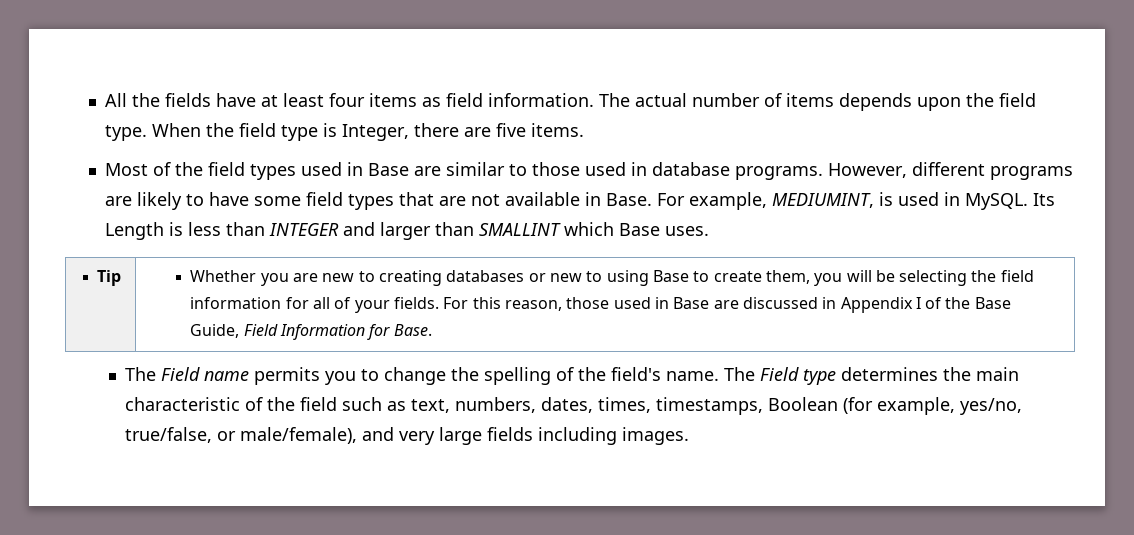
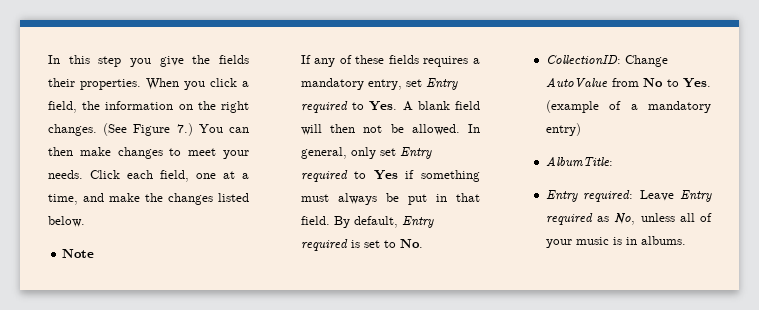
- All the fields have at least four items as field information. The actual number of items depends upon the field type. When the field type is Integer, there are five items.
- Most of the field types used in Base are similar to those used in database programs. However, different programs are likely to have some field types that are not available in Base. For example, MEDIUMINT, is used in MySQL. Its Length is less than INTEGER and larger than SMALLINT which Base uses.
- Tip | Whether you are new to creating databases or new to using Base to create them, you will be selecting the field information for all of your fields. For this reason, those used in Base are discussed in Appendix I of the Base Guide, Field Information for Base.
- The Field name permits you to change the spelling of the field's name. The Field type determines the main characteristic of the field such as text, numbers, dates, times, timestamps, Boolean (for example, yes/no, true/false, or male/female), and very large fields including images.
+ In this step you give the fields their properties. When you click a field, the information on the right changes. (See Figure 7.) You can then make changes to meet your needs. Click each field, one at a time, and make the changes listed below.
+ Note
+ If any of these fields requires a mandatory entry, set Entry required to Yes. A blank field will then not be allowed. In general, only set Entry required to Yes if something must always be put in that field. By default, Entry required is set to No.
+ CollectionID: Change AutoValue from No to Yes. (example of a mandatory entry)
+ AlbumTitle:
+ Entry required: Leave Entry required as No, unless all of your music is in albums.

